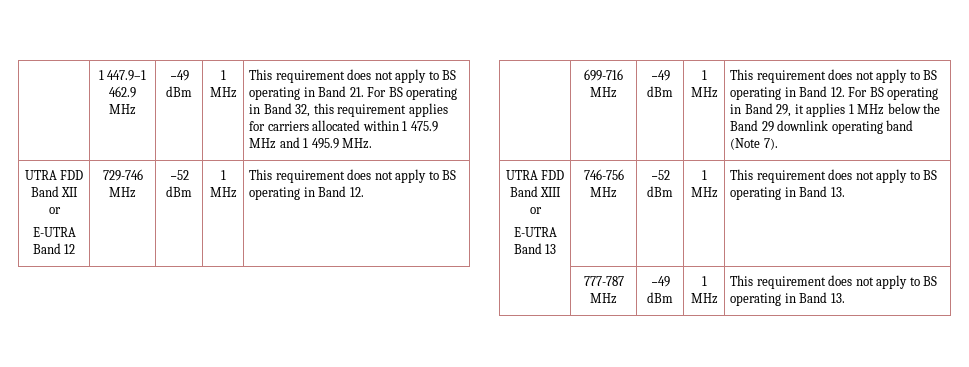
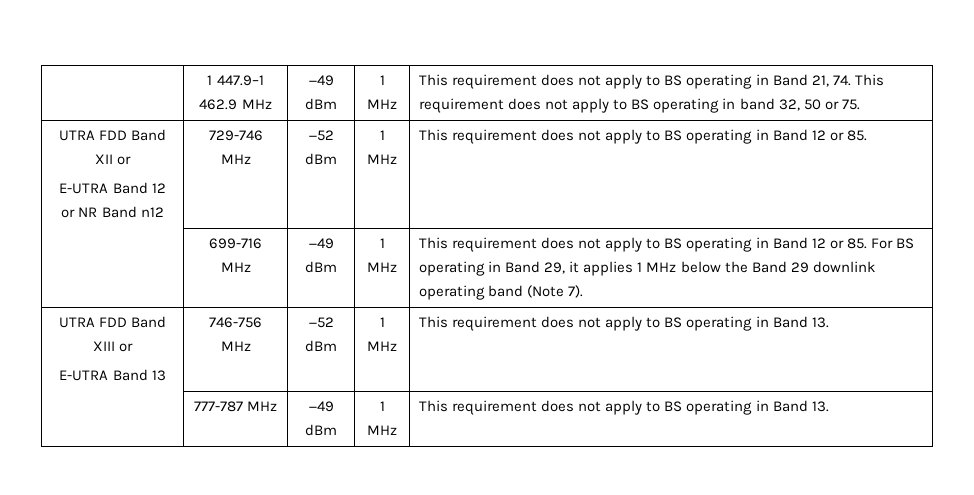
- | 1 447.9–1 462.9 MHz | −49 dBm | 1 MHz | This requirement does not apply to BS operating in Band 21. For BS operating in Band 32, this requirement applies for carriers allocated within 1 475.9 MHz and 1 495.9 MHz.
+ | 1 447.9–1 462.9 MHz | −49 dBm | 1 MHz | This requirement does not apply to BS operating in Band 21, 74. This requirement does not apply to BS operating in band 32, 50 or 75.
  UTRA FDD Band XII or
- E-UTRA Band 12 | 729-746 MHz | −52 dBm | 1 MHz | This requirement does not apply to BS operating in Band 12.
+ E-UTRA Band 12 or NR Band n12 | 729-746 MHz | −52 dBm | 1 MHz | This requirement does not apply to BS operating in Band 12 or 85.
- | 699-716 MHz | −49 dBm | 1 MHz | This requirement does not apply to BS operating in Band 12. For BS operating in Band 29, it applies 1 MHz below the Band 29 downlink operating band (Note 7).
+ | 699-716 MHz | −49 dBm | 1 MHz | This requirement does not apply to BS operating in Band 12 or 85. For BS operating in Band 29, it applies 1 MHz below the Band 29 downlink operating band (Note 7).

